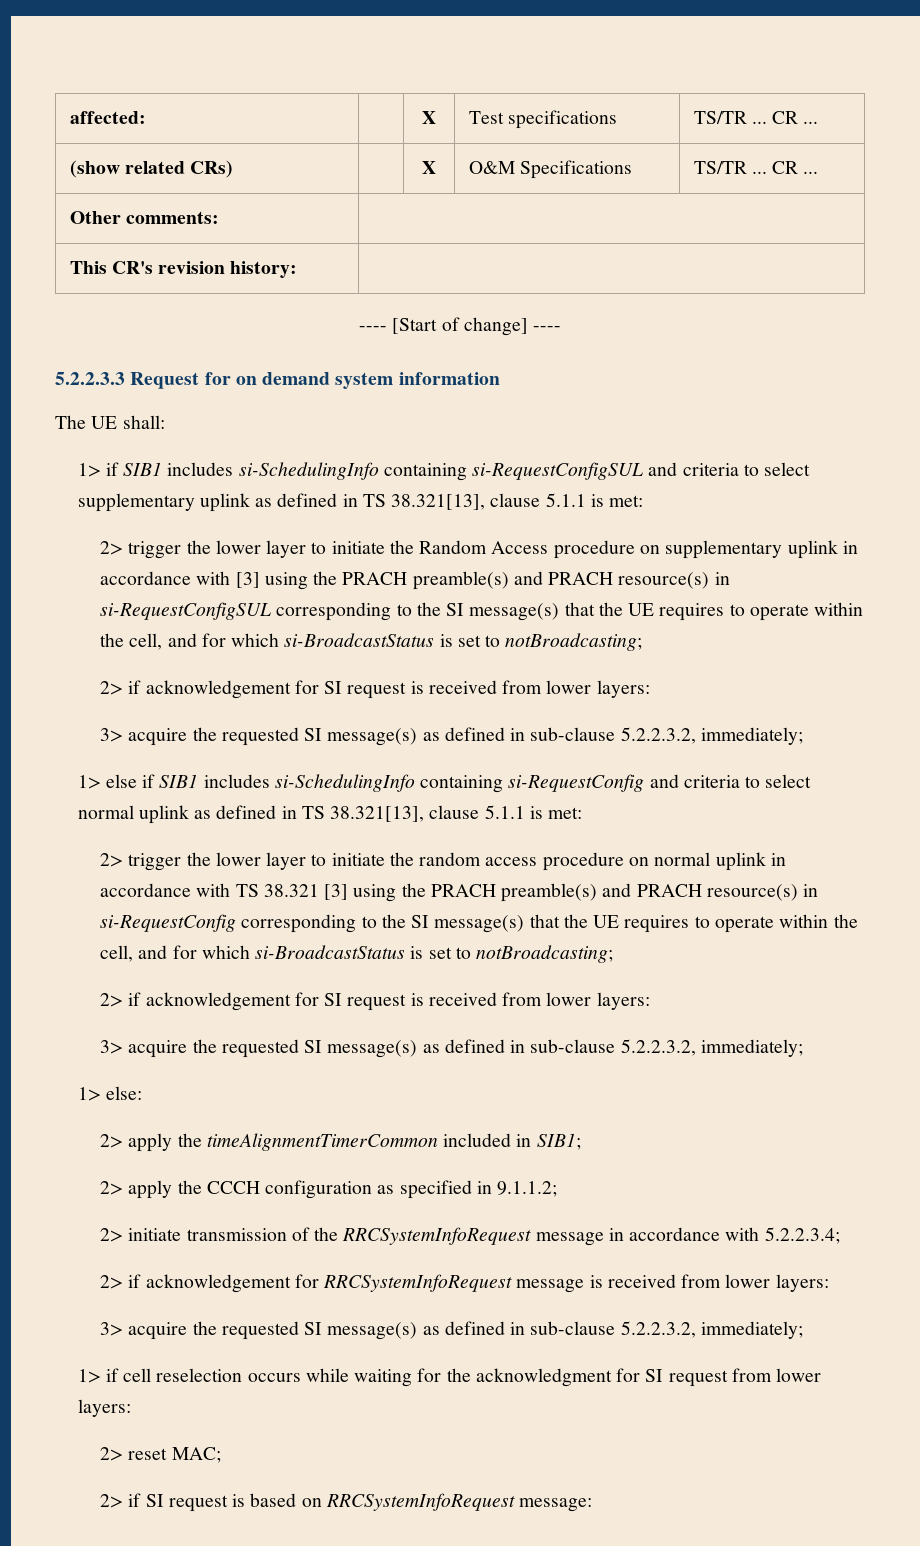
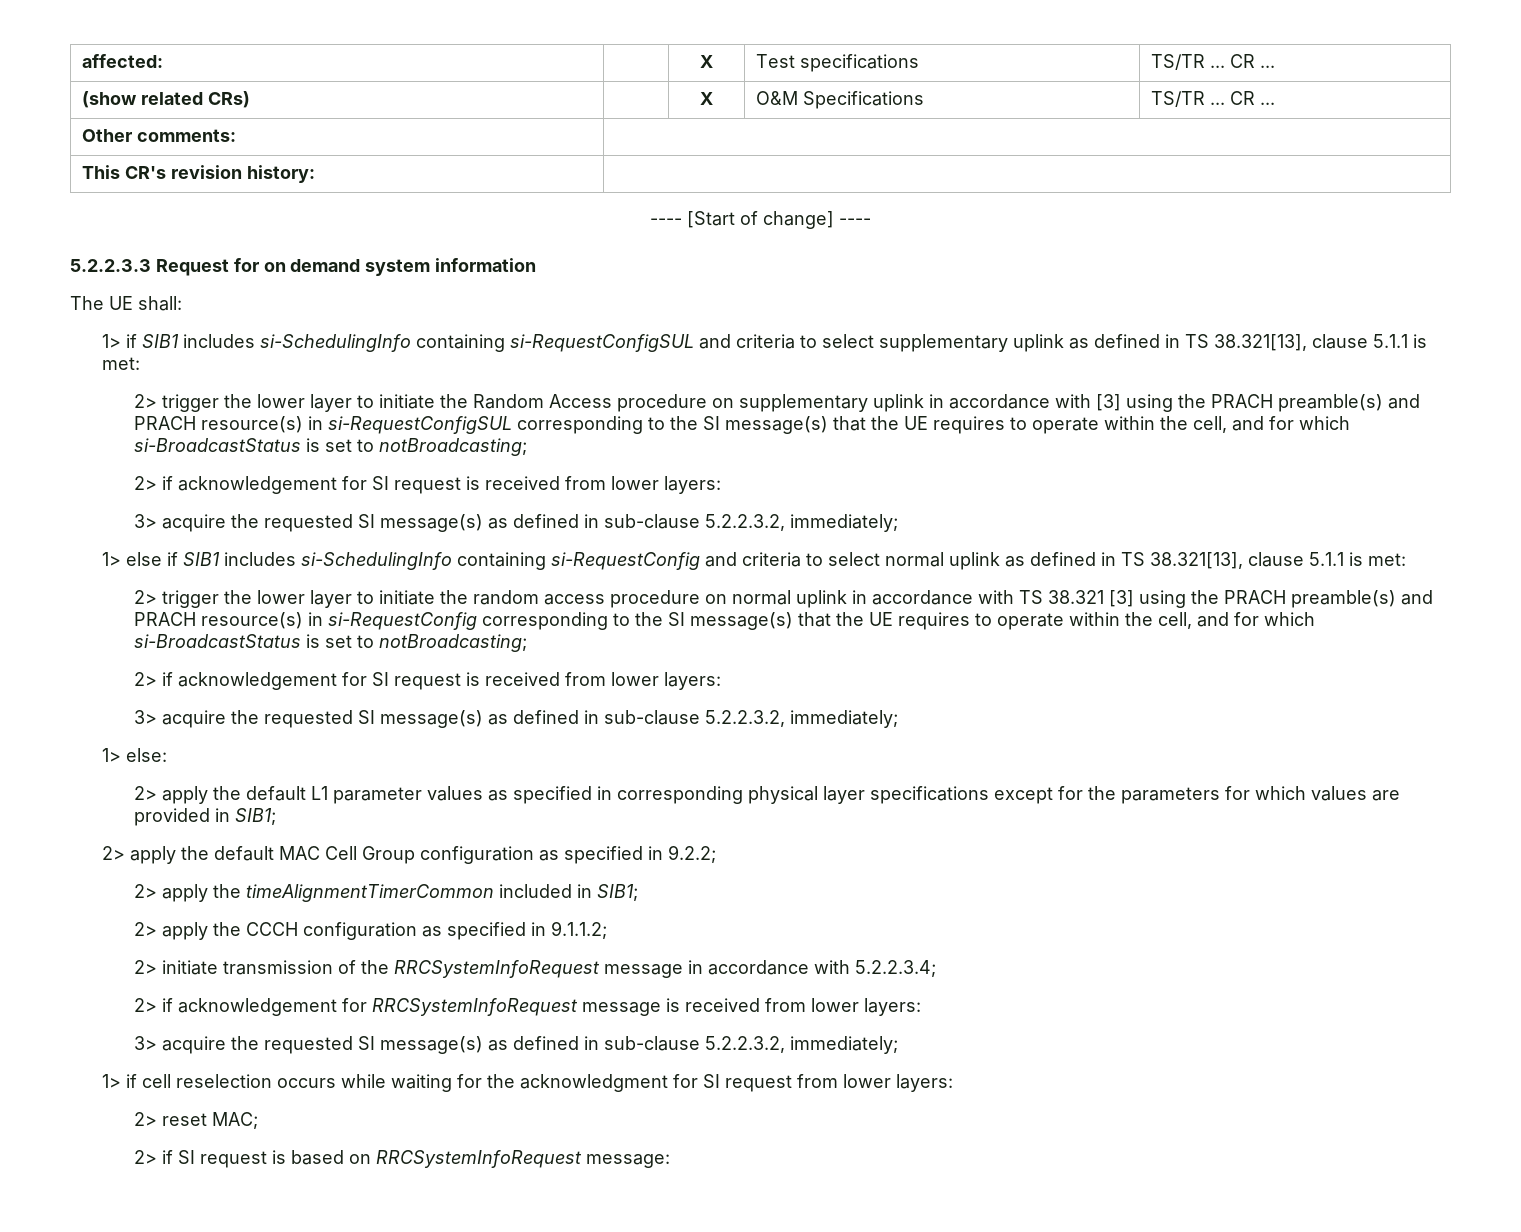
+ 2> apply the default L1 parameter values as specified in corresponding physical layer specifications except for the parameters for which values are provided in SIB1;
+ 2> apply the default MAC Cell Group configuration as specified in 9.2.2;

